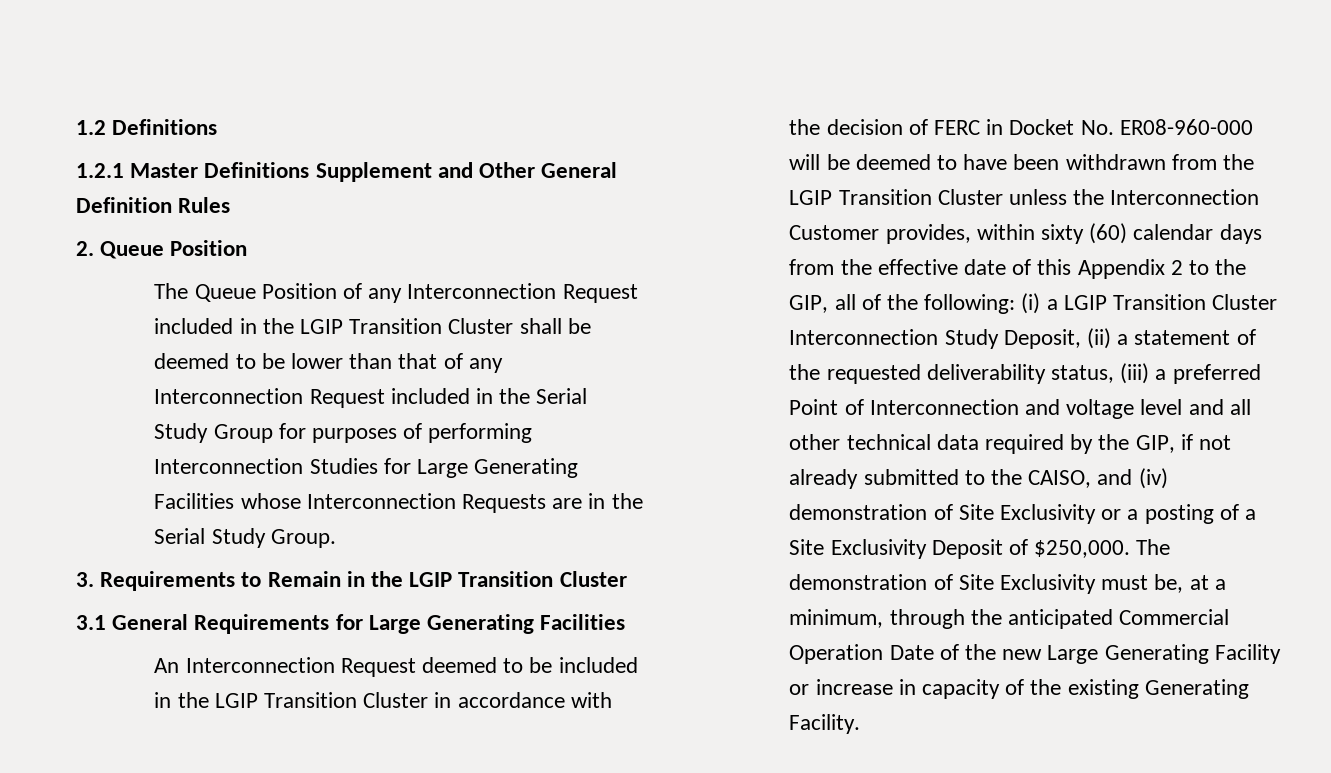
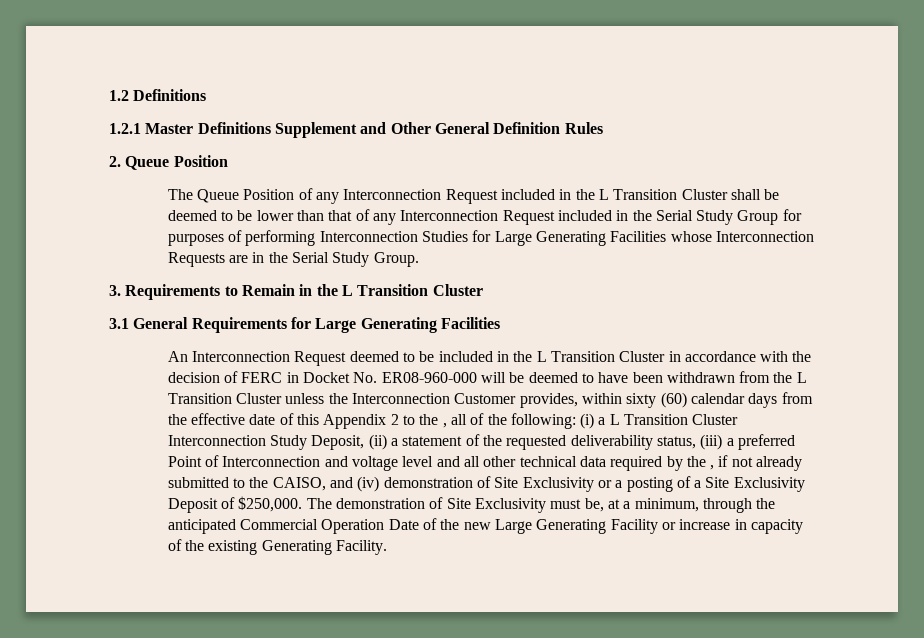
- The Queue Position of any Interconnection Request included in the LGIP Transition Cluster shall be deemed to be lower than that of any Interconnection Request included in the Serial Study Group for purposes of performing Interconnection Studies for Large Generating Facilities whose Interconnection Requests are in the Serial Study Group.
+ The Queue Position of any Interconnection Request included in the L Transition Cluster shall be deemed to be lower than that of any Interconnection Request included in the Serial Study Group for purposes of performing Interconnection Studies for Large Generating Facilities whose Interconnection Requests are in the Serial Study Group.
- 3. Requirements to Remain in the LGIP Transition Cluster
+ 3. Requirements to Remain in the L Transition Cluster
- An Interconnection Request deemed to be included in the LGIP Transition Cluster in accordance with the decision of FERC in Docket No. ER08-960-000 will be deemed to have been withdrawn from the LGIP Transition Cluster unless the Interconnection Customer provides, within sixty (60) calendar days from the effective date of this Appendix 2 to the GIP, all of the following:
+ An Interconnection Request deemed to be included in the L Transition Cluster in accordance with the decision of FERC in Docket No. ER08-960-000 will be deemed to have been withdrawn from the L Transition Cluster unless the Interconnection Customer provides, within sixty (60) calendar days from the effective date of this Appendix 2 to the , all of the following:
- (i) a LGIP Transition Cluster Interconnection Study Deposit, (ii) a statement of the requested deliverability status, (iii) a preferred Point of Interconnection and voltage level and all other technical data required by the GIP, if not already submitted to the CAISO, and (iv) demonstration of Site Exclusivity or a posting of a Site Exclusivity Deposit of $250,000.
+ (i) a L Transition Cluster Interconnection Study Deposit, (ii) a statement of the requested deliverability status, (iii) a preferred Point of Interconnection and voltage level and all other technical data required by the , if not already submitted to the CAISO, and (iv) demonstration of Site Exclusivity or a posting of a Site Exclusivity Deposit of $250,000.

